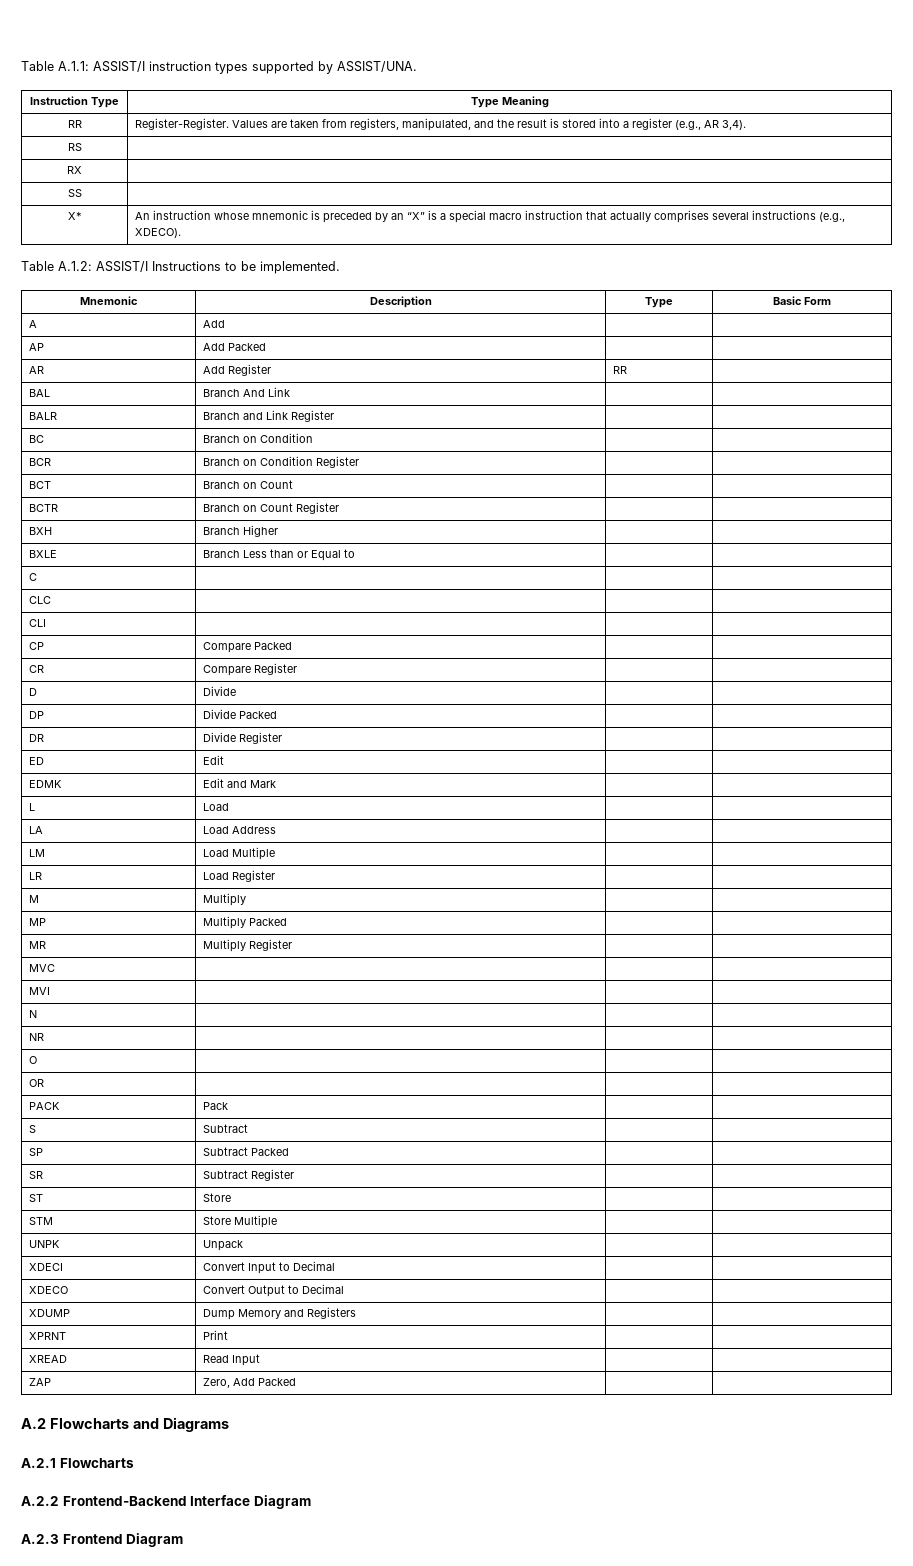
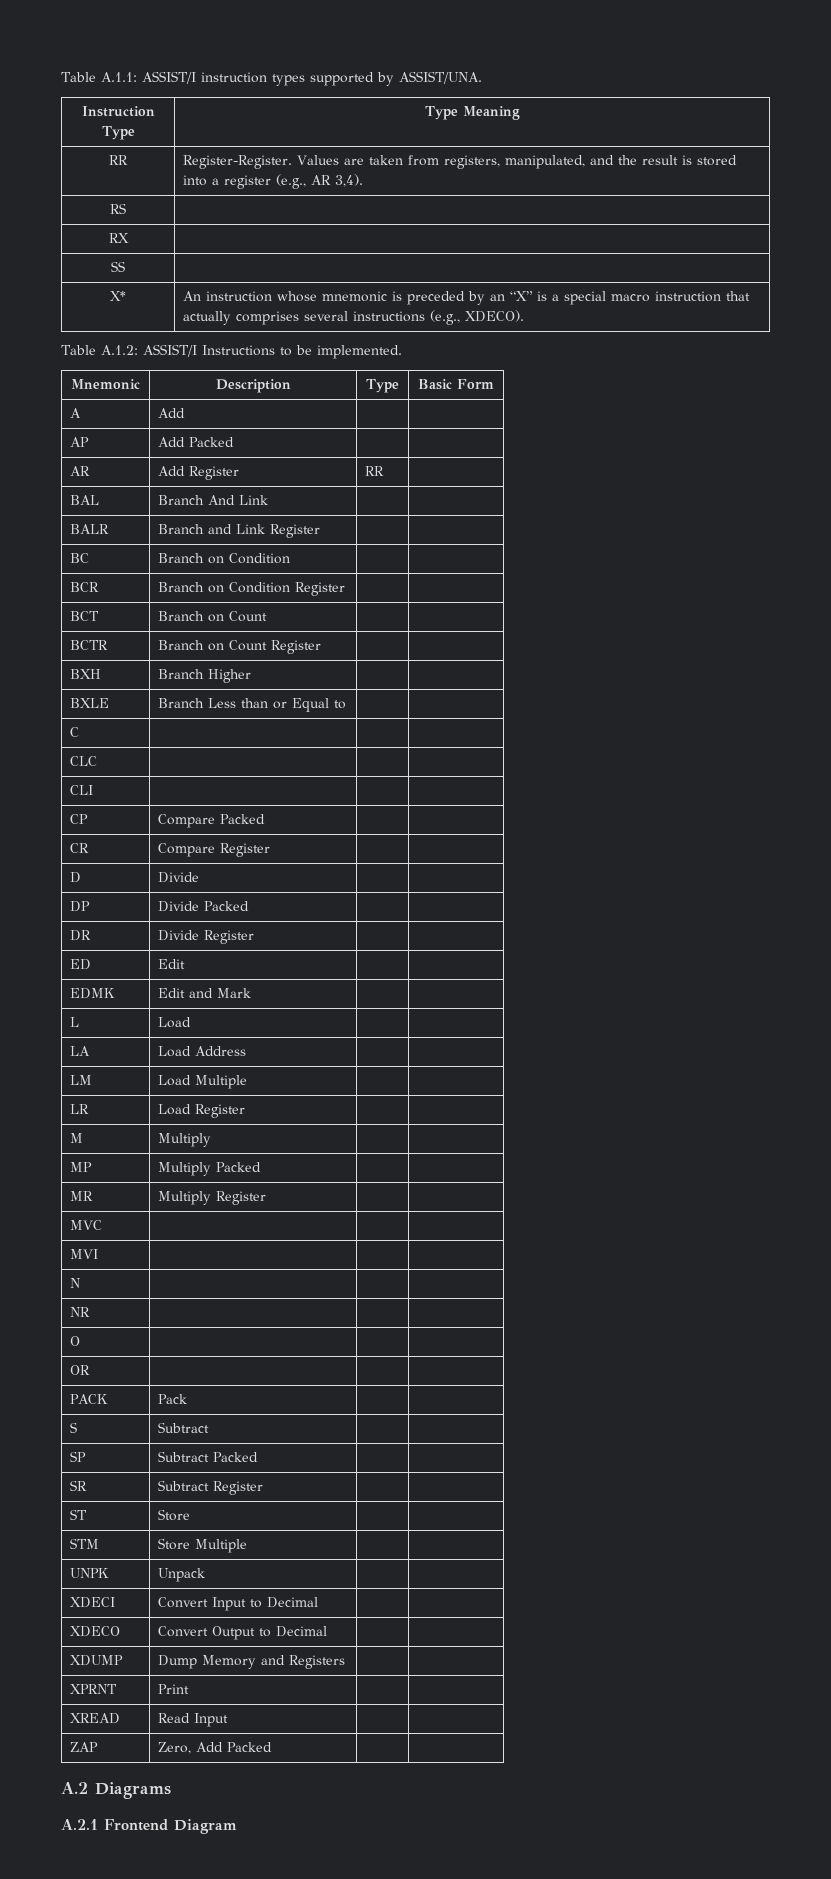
- A.2 Flowcharts and Diagrams
+ A.2 Diagrams
- A.2.1 Flowcharts
- A.2.2 Frontend-Backend Interface Diagram
- A.2.3 Frontend Diagram
+ A.2.1 Frontend Diagram

